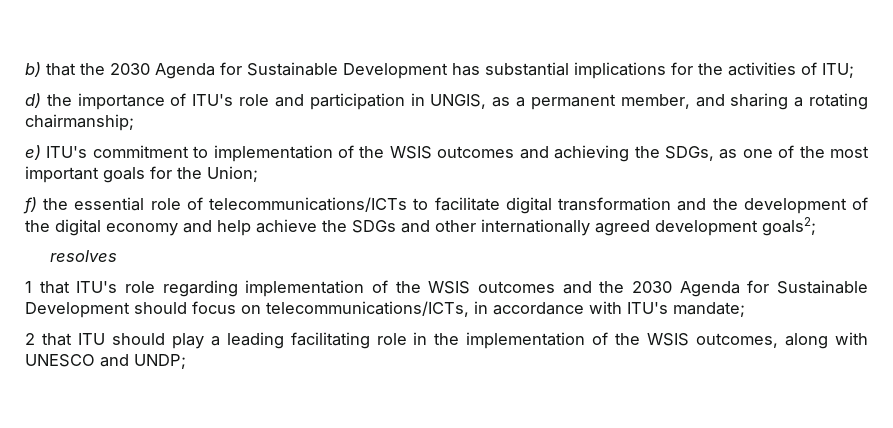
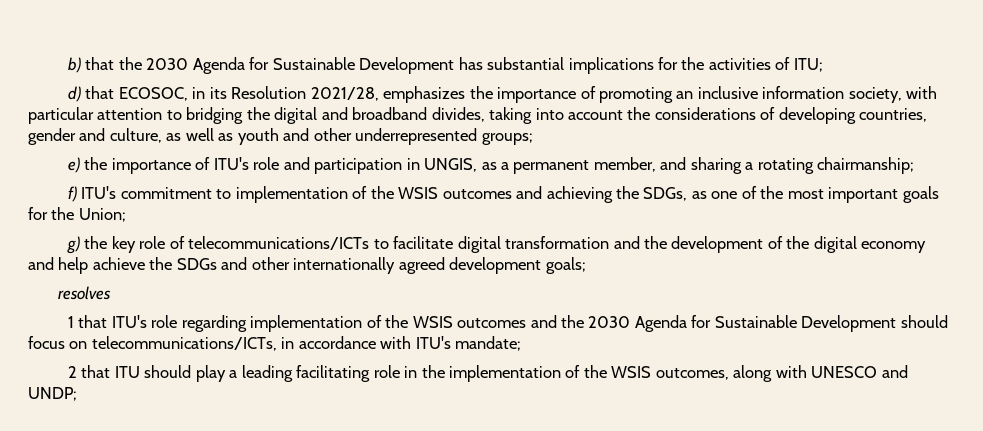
- d) the importance of ITU's role and participation in UNGIS, as a permanent member, and sharing a rotating chairmanship;
+ d) that ECOSOC, in its Resolution 2021/28, emphasizes the importance of promoting an inclusive information society, with particular attention to bridging the digital and broadband divides, taking into account the considerations of developing countries, gender and culture, as well as youth and other underrepresented groups;
+ e) the importance of ITU's role and participation in UNGIS, as a permanent member, and sharing a rotating chairmanship;
- e) ITU's commitment to implementation of the WSIS outcomes and achieving the SDGs, as one of the most important goals for the Union;
+ f) ITU's commitment to implementation of the WSIS outcomes and achieving the SDGs, as one of the most important goals for the Union;
- f) the essential role of telecommunications/ICTs to facilitate digital transformation and the development of the digital economy and help achieve the SDGs and other internationally agreed development goals2;
+ g) the key role of telecommunications/ICTs to facilitate digital transformation and the development of the digital economy and help achieve the SDGs and other internationally agreed development goals;

